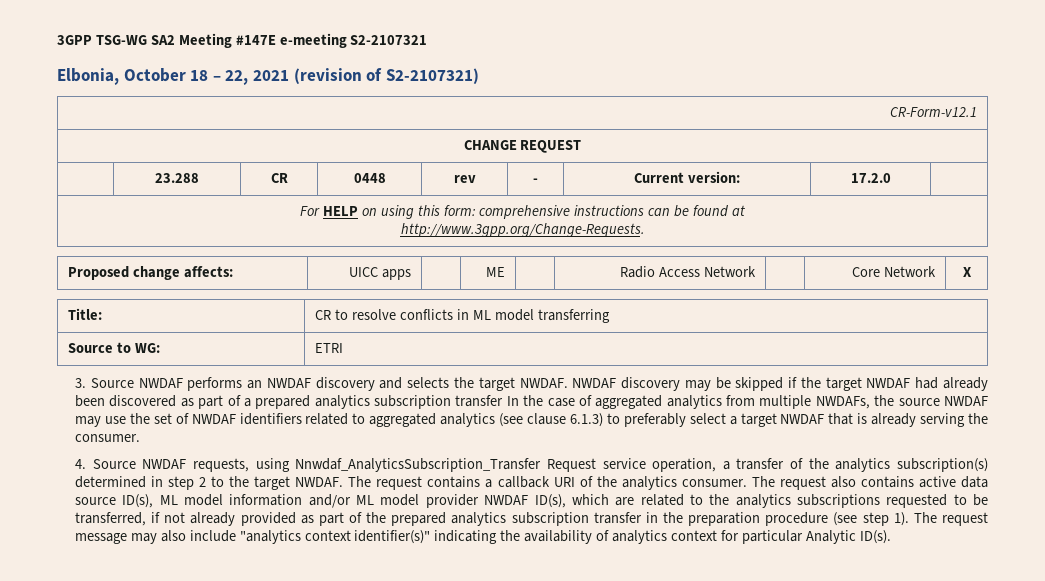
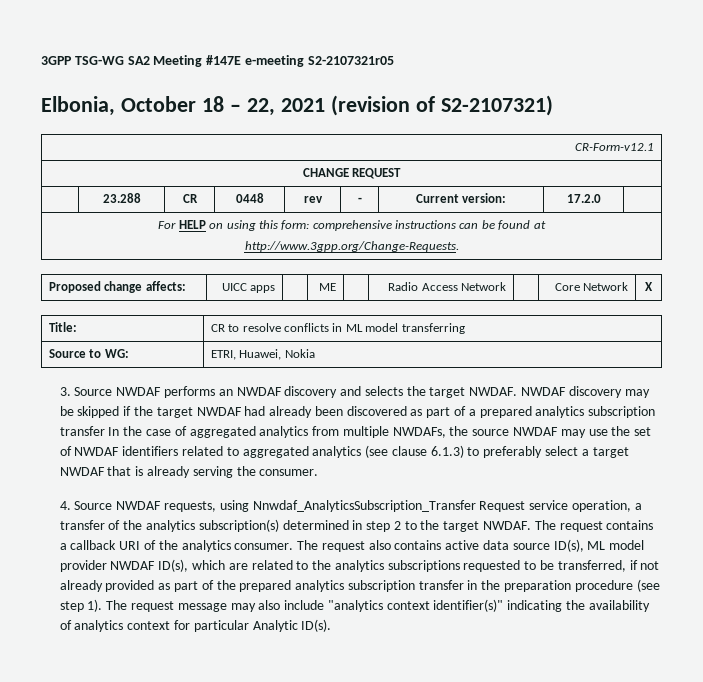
- 3GPP TSG-WG SA2 Meeting #147E e-meeting S2-2107321
+ 3GPP TSG-WG SA2 Meeting #147E e-meeting S2-2107321r05
- Source to WG: | ETRI
+ Source to WG: | ETRI, Huawei, Nokia
- The request also contains active data source ID(s), ML model information and/or ML model provider NWDAF ID(s), which are related to the analytics subscriptions requested to be transferred, if not already provided as part of the prepared analytics subscription transfer in the preparation procedure (see step 1).
+ The request also contains active data source ID(s), ML model provider NWDAF ID(s), which are related to the analytics subscriptions requested to be transferred, if not already provided as part of the prepared analytics subscription transfer in the preparation procedure (see step 1).

